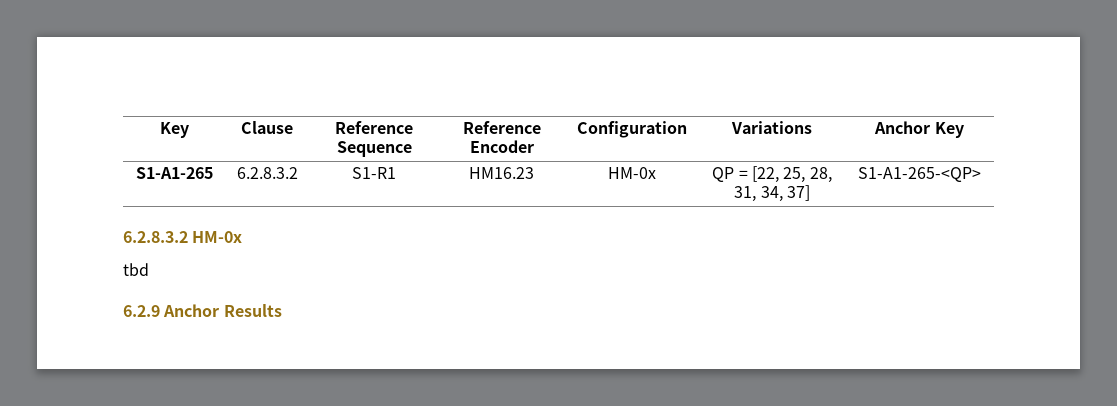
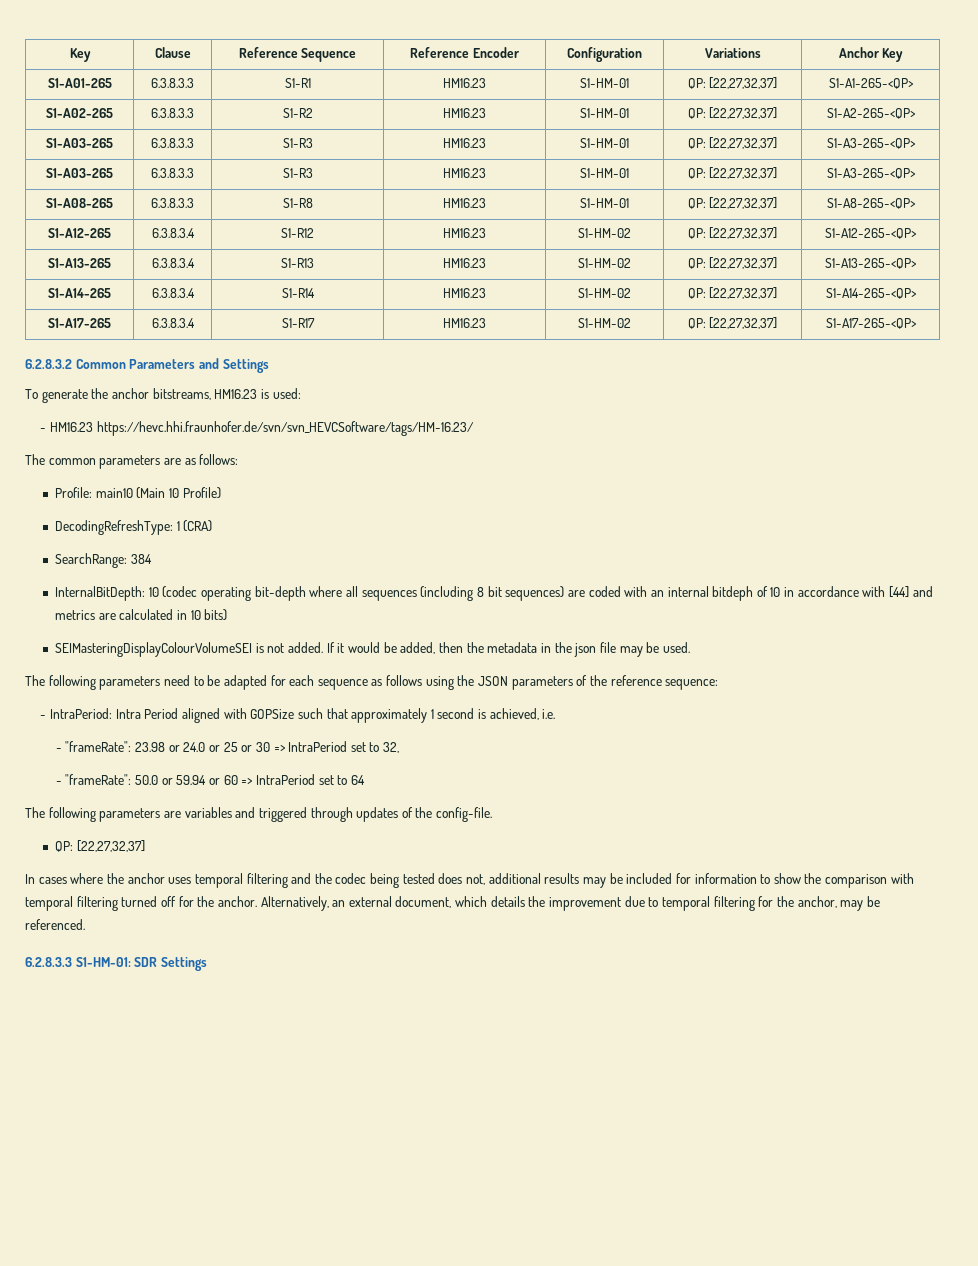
- S1-A1-265 | 6.2.8.3.2 | S1-R1 | HM16.23 | HM-0x | QP = [22, 25, 28, 31, 34, 37] | S1-A1-265-<QP>
- 6.2.8.3.2 HM-0x
- tbd
- 6.2.9 Anchor Results
+ S1-A01-265 | 6.3.8.3.3 | S1-R1 | HM16.23 | S1-HM-01 | QP: [22,27,32,37] | S1-A1-265-<QP>
+ S1-A02-265 | 6.3.8.3.3 | S1-R2 | HM16.23 | S1-HM-01 | QP: [22,27,32,37] | S1-A2-265-<QP>
+ S1-A03-265 | 6.3.8.3.3 | S1-R3 | HM16.23 | S1-HM-01 | QP: [22,27,32,37] | S1-A3-265-<QP>
+ S1-A03-265 | 6.3.8.3.3 | S1-R3 | HM16.23 | S1-HM-01 | QP: [22,27,32,37] | S1-A3-265-<QP>
+ S1-A08-265 | 6.3.8.3.3 | S1-R8 | HM16.23 | S1-HM-01 | QP: [22,27,32,37] | S1-A8-265-<QP>
+ S1-A12-265 | 6.3.8.3.4 | S1-R12 | HM16.23 | S1-HM-02 | QP: [22,27,32,37] | S1-A12-265-<QP>
+ S1-A13-265 | 6.3.8.3.4 | S1-R13 | HM16.23 | S1-HM-02 | QP: [22,27,32,37] | S1-A13-265-<QP>
+ S1-A14-265 | 6.3.8.3.4 | S1-R14 | HM16.23 | S1-HM-02 | QP: [22,27,32,37] | S1-A14-265-<QP>
+ S1-A17-265 | 6.3.8.3.4 | S1-R17 | HM16.23 | S1-HM-02 | QP: [22,27,32,37] | S1-A17-265-<QP>
+ 6.2.8.3.2 Common Parameters and Settings
+ To generate the anchor bitstreams, HM16.23 is used:
+ - HM16.23 https://hevc.hhi.fraunhofer.de/svn/svn_HEVCSoftware/tags/HM-16.23/
+ The common parameters are as follows:
+ Profile: main10 (Main 10 Profile)
+ DecodingRefreshType: 1 (CRA)
+ SearchRange: 384
+ InternalBitDepth: 10 (codec operating bit-depth where all sequences (including 8 bit sequences) are coded with an internal bitdeph of 10 in accordance with [44] and metrics are calculated in 10 bits)
+ SEIMasteringDisplayColourVolumeSEI is not added. If it would be added, then the metadata in the json file may be used.
+ The following parameters need to be adapted for each sequence as follows using the JSON parameters of the reference sequence:
+ - IntraPeriod: Intra Period aligned with GOPSize such that approximately 1 second is achieved, i.e.
+ - "frameRate": 23.98 or 24.0 or 25 or 30 => IntraPeriod set to 32,
+ - "frameRate": 50.0 or 59.94 or 60 => IntraPeriod set to 64
+ The following parameters are variables and triggered through updates of the config-file.
+ QP: [22,27,32,37]
+ In cases where the anchor uses temporal filtering and the codec being tested does not, additional results may be included for information to show the comparison with temporal filtering turned off for the anchor. Alternatively, an external document, which details the improvement due to temporal filtering for the anchor, may be referenced.
+ 6.2.8.3.3 S1-HM-01: SDR Settings

